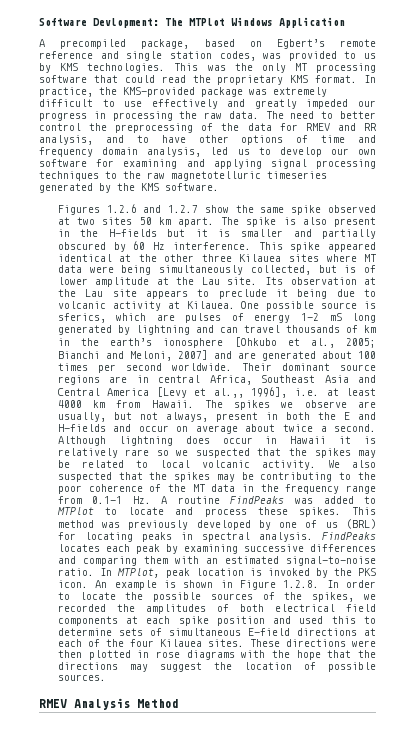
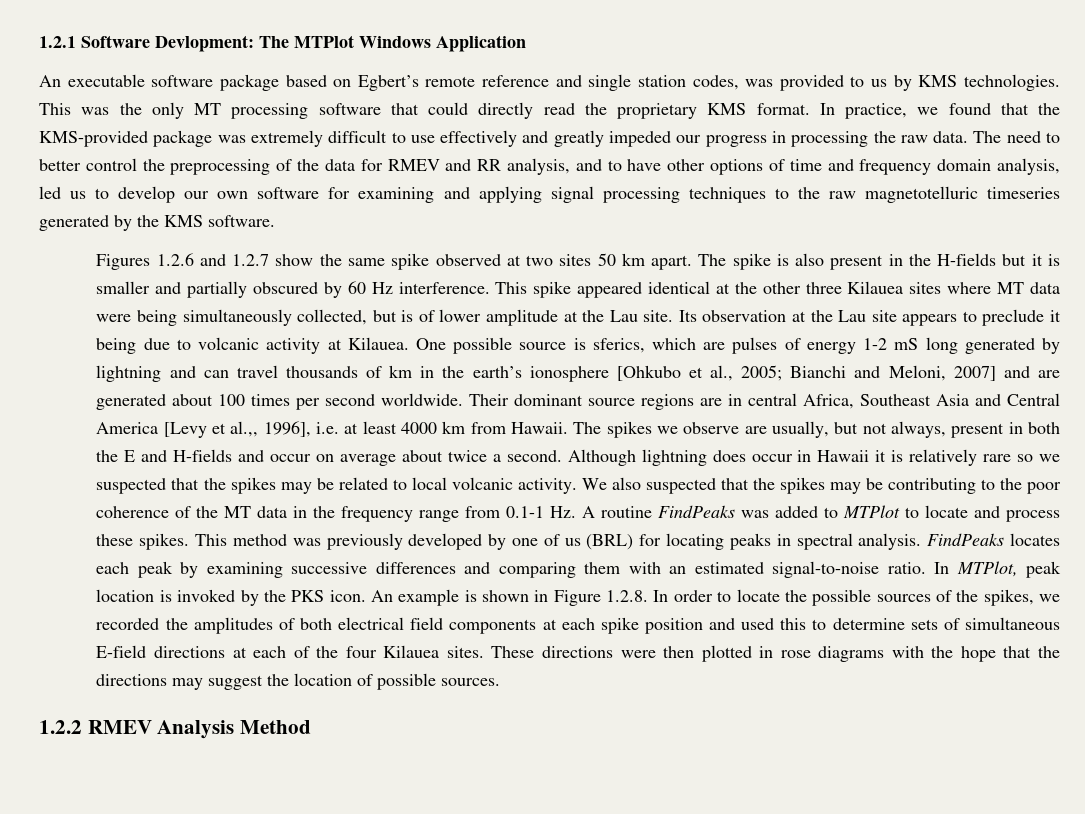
- Software Devlopment: The MTPlot Windows Application
+ 1.2.1 Software Devlopment: The MTPlot Windows Application
- A precompiled package, based on Egbert’s remote reference and single station codes, was provided to us by KMS technologies.
+ An executable software package based on Egbert’s remote reference and single station codes, was provided to us by KMS technologies.
- This was the only MT processing software that could read the proprietary KMS format.
+ This was the only MT processing software that could directly read the proprietary KMS format.
- In practice, the KMS-provided package was extremely difficult to use effectively and greatly impeded our progress in processing the raw data.
+ In practice, we found that the KMS-provided package was extremely difficult to use effectively and greatly impeded our progress in processing the raw data.
- RMEV Analysis Method
+ 1.2.2 RMEV Analysis Method

